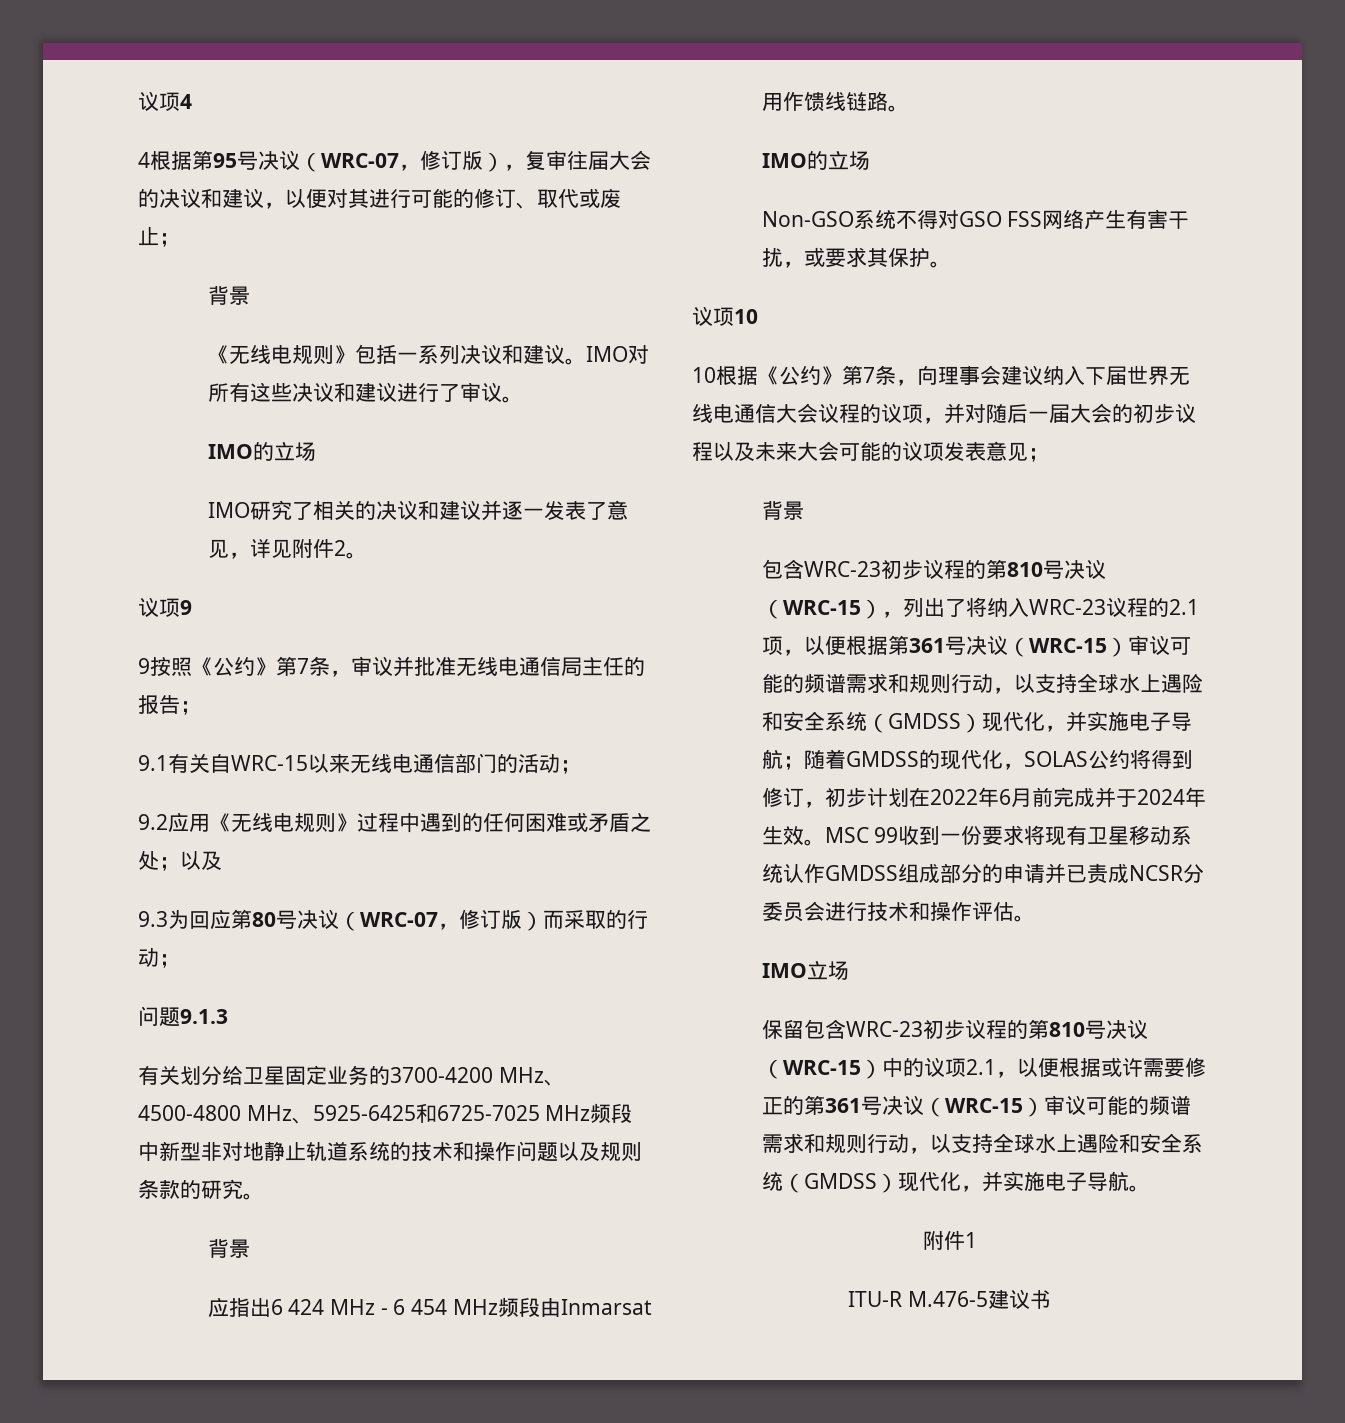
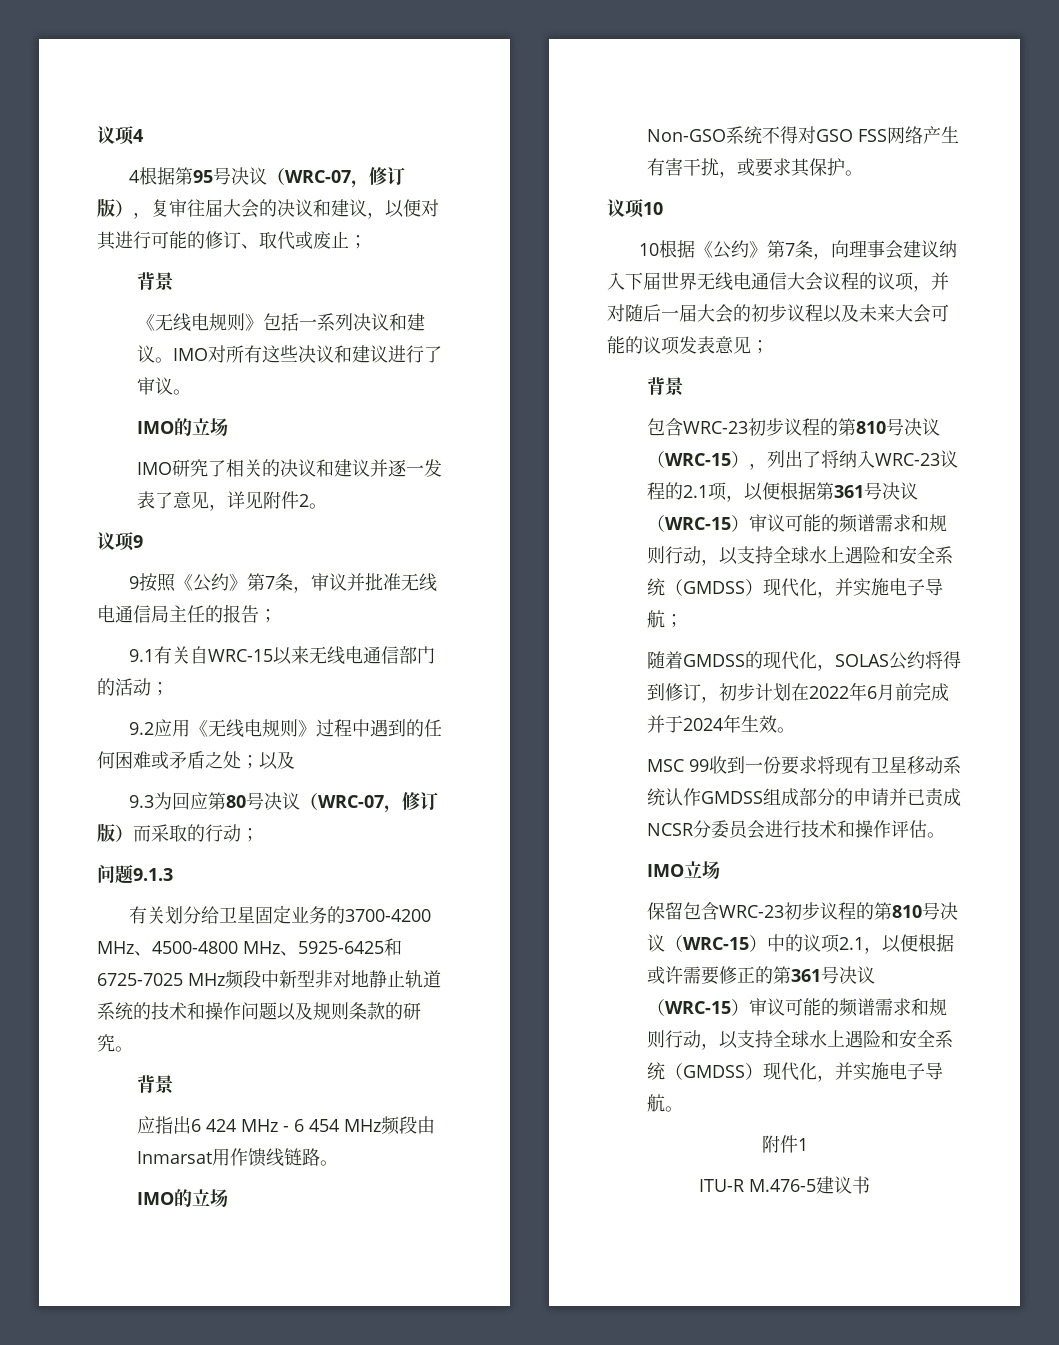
- 包含WRC-23初步议程的第810号决议（WRC-15），列出了将纳入WRC-23议程的2.1项，以便根据第361号决议（WRC-15）审议可能的频谱需求和规则行动，以支持全球水上遇险和安全系统（GMDSS）现代化，并实施电子导航；随着GMDSS的现代化，SOLAS公约将得到修订，初步计划在2022年6月前完成并于2024年生效。MSC 99收到一份要求将现有卫星移动系统认作GMDSS组成部分的申请并已责成NCSR分委员会进行技术和操作评估。
+ 包含WRC-23初步议程的第810号决议（WRC-15），列出了将纳入WRC-23议程的2.1项，以便根据第361号决议（WRC-15）审议可能的频谱需求和规则行动，以支持全球水上遇险和安全系统（GMDSS）现代化，并实施电子导航；
+ 随着GMDSS的现代化，SOLAS公约将得到修订，初步计划在2022年6月前完成并于2024年生效。
+ MSC 99收到一份要求将现有卫星移动系统认作GMDSS组成部分的申请并已责成NCSR分委员会进行技术和操作评估。

